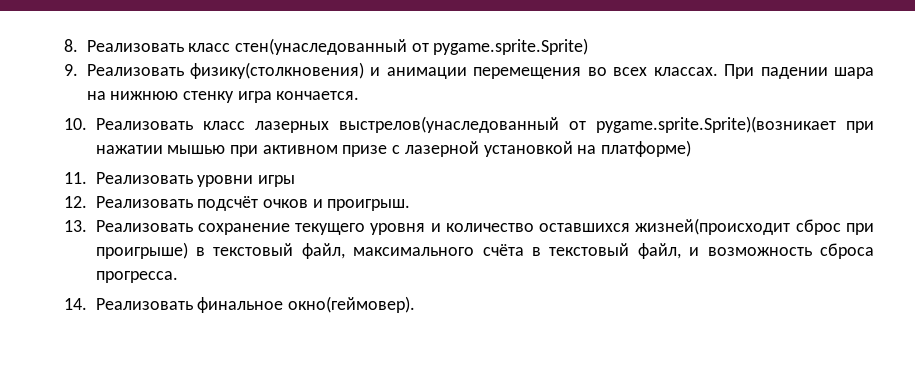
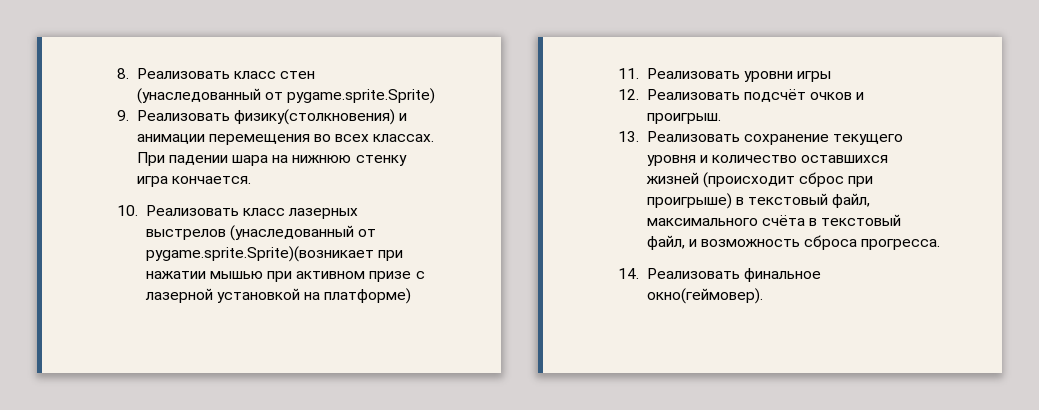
- 8. Реализовать класс стен(унаследованный от pygame.sprite.Sprite)
+ 8. Реализовать класс стен (унаследованный от pygame.sprite.Sprite)
- 10. Реализовать класс лазерных выстрелов(унаследованный от pygame.sprite.Sprite)(возникает при нажатии мышью при активном призе с лазерной установкой на платформе)
+ 10. Реализовать класс лазерных выстрелов (унаследованный от pygame.sprite.Sprite)(возникает при нажатии мышью при активном призе с лазерной установкой на платформе)
- 13. Реализовать сохранение текущего уровня и количество оставшихся жизней(происходит сброс при проигрыше) в текстовый файл, максимального счёта в текстовый файл, и возможность сброса прогресса.
+ 13. Реализовать сохранение текущего уровня и количество оставшихся жизней (происходит сброс при проигрыше) в текстовый файл, максимального счёта в текстовый файл, и возможность сброса прогресса.

